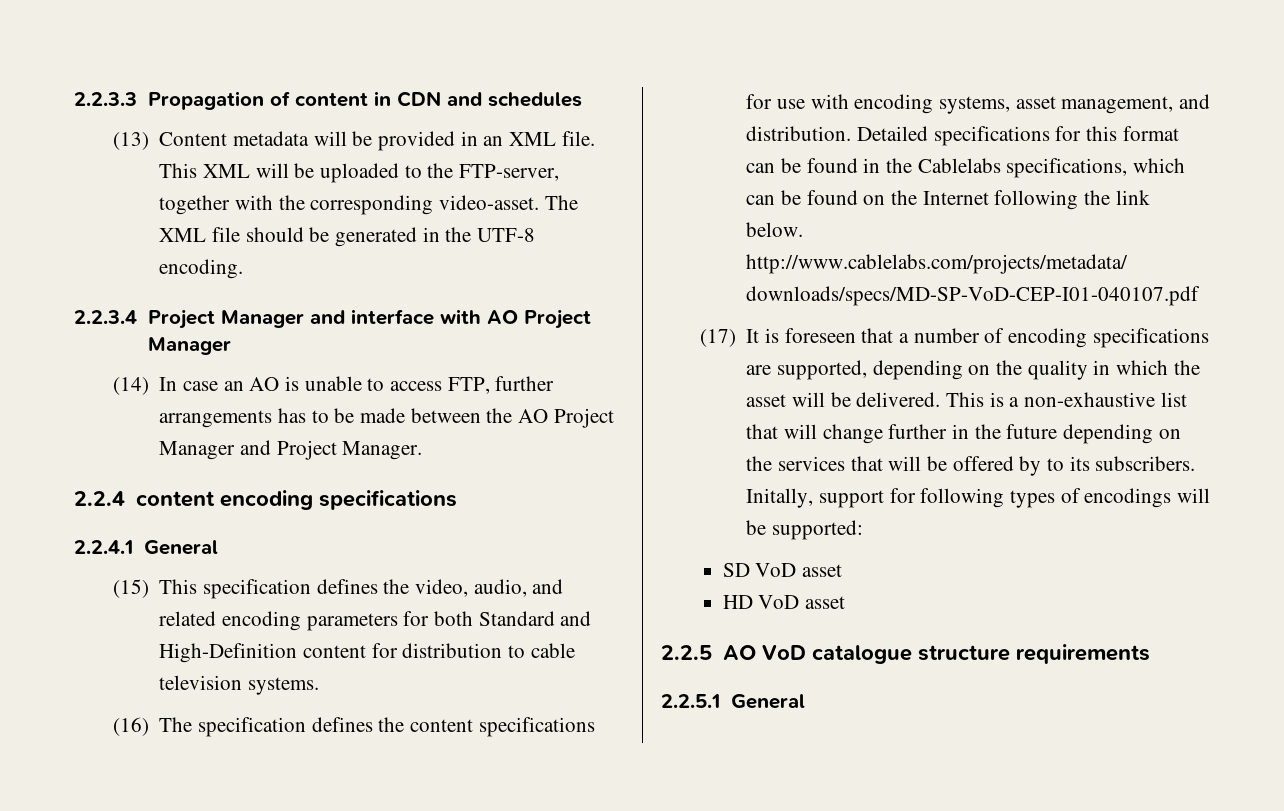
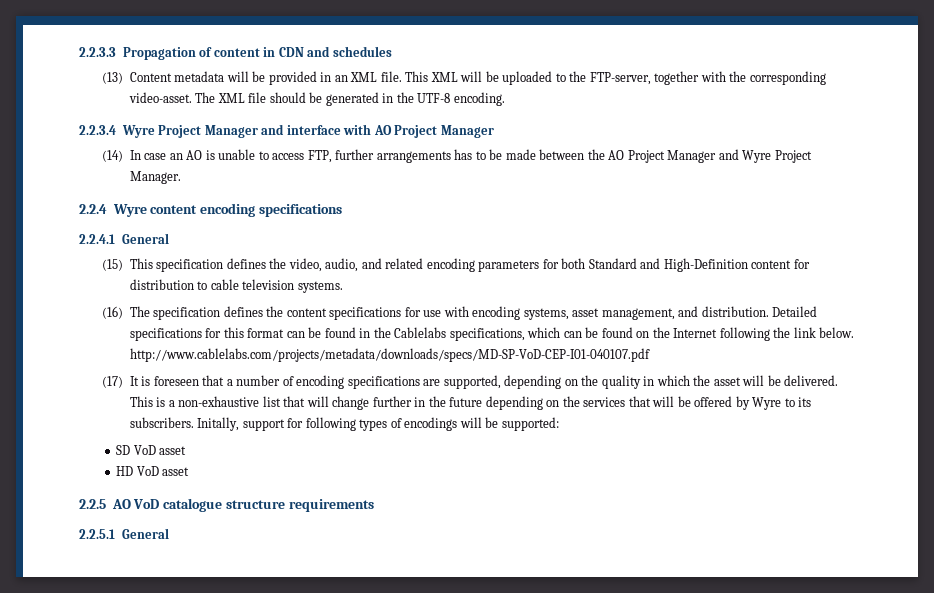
- 2.2.3.4 Project Manager and interface with AO Project Manager
+ 2.2.3.4 Wyre Project Manager and interface with AO Project Manager
- (14) In case an AO is unable to access FTP, further arrangements has to be made between the AO Project Manager and Project Manager.
+ (14) In case an AO is unable to access FTP, further arrangements has to be made between the AO Project Manager and Wyre Project Manager.
- 2.2.4 content encoding specifications
+ 2.2.4 Wyre content encoding specifications
- This is a non-exhaustive list that will change further in the future depending on the services that will be offered by to its subscribers.
+ This is a non-exhaustive list that will change further in the future depending on the services that will be offered by Wyre to its subscribers.

